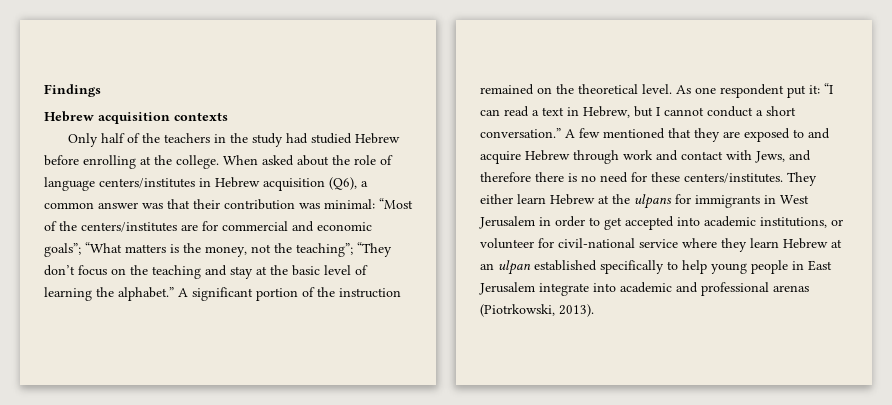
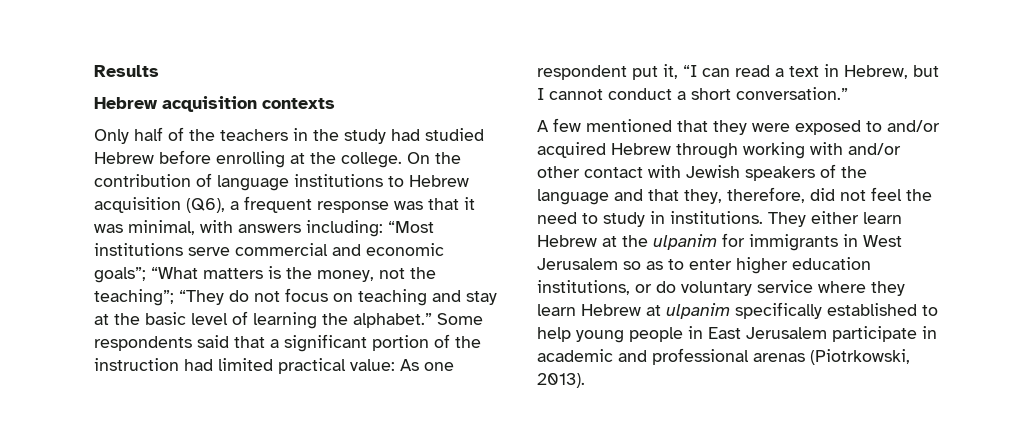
- Findings
+ Results
- When asked about the role of language centers/institutes in Hebrew acquisition (Q6), a common answer was that their contribution was minimal: “Most of the centers/institutes are for commercial and economic goals”; “What matters is the money, not the teaching”; “They don’t focus on the teaching and stay at the basic level of learning the alphabet.”
+ On the contribution of language institutions to Hebrew acquisition (Q6), a frequent response was that it was minimal, with answers including: “Most institutions serve commercial and economic goals”; “What matters is the money, not the teaching”; “They do not focus on teaching and stay at the basic level of learning the alphabet.”
- A significant portion of the instruction remained on the theoretical level. As one respondent put it: “I can read a text in Hebrew, but I cannot conduct a short conversation.” A few mentioned that they are exposed to and acquire Hebrew through work and contact with Jews, and therefore there is no need for these centers/institutes.
+ Some respondents said that a significant portion of the instruction had limited practical value: As one respondent put it, “I can read a text in Hebrew, but I cannot conduct a short conversation.”
+ A few mentioned that they were exposed to and/or acquired Hebrew through working with and/or other contact with Jewish speakers of the language and that they, therefore, did not feel the need to study in institutions.
- They either learn Hebrew at the ulpans for immigrants in West Jerusalem in order to get accepted into academic institutions, or volunteer for civil-national service where they learn Hebrew at an ulpan established specifically to help young people in East Jerusalem integrate into academic and professional arenas (Piotrkowski, 2013).
+ They either learn Hebrew at the ulpanim for immigrants in West Jerusalem so as to enter higher education institutions, or do voluntary service where they learn Hebrew at ulpanim specifically established to help young people in East Jerusalem participate in academic and professional arenas (Piotrkowski, 2013).

